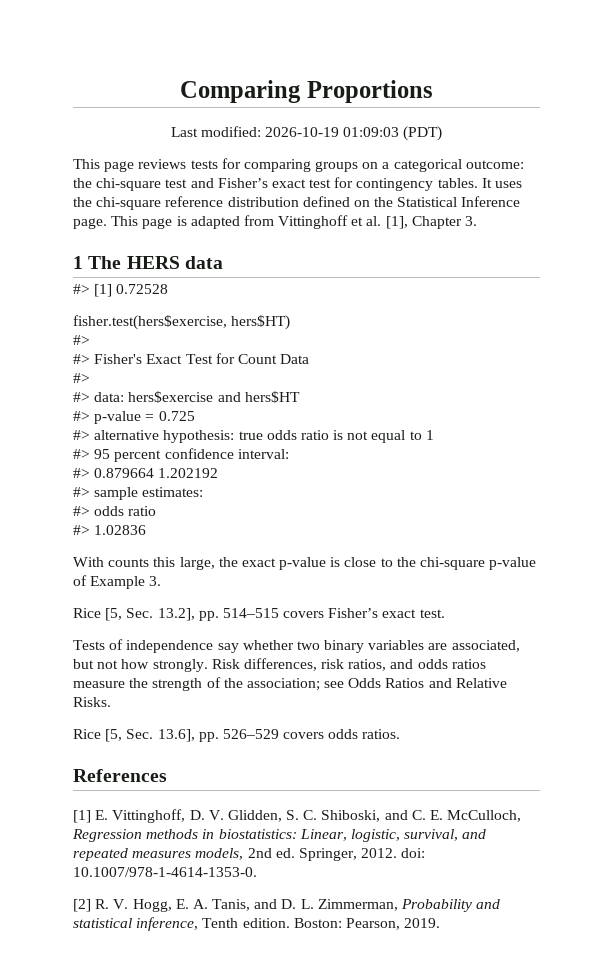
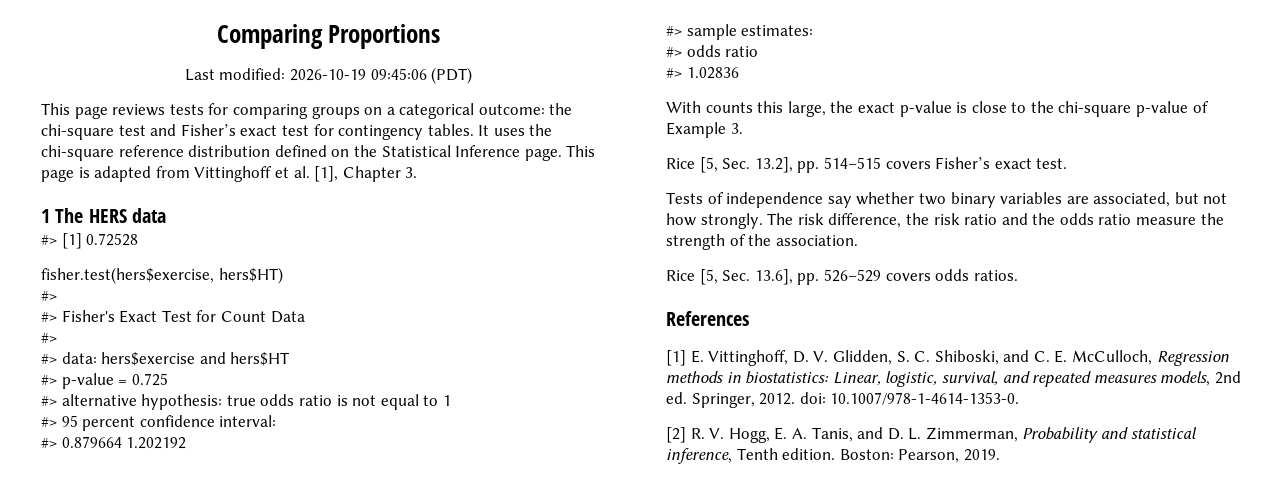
- Last modified: 2026-10-19 01:09:03 (PDT)
+ Last modified: 2026-10-19 09:45:06 (PDT)
- Risk differences, risk ratios, and odds ratios measure the strength of the association; see Odds Ratios and Relative Risks.
+ The risk difference, the risk ratio and the odds ratio measure the strength of the association.

